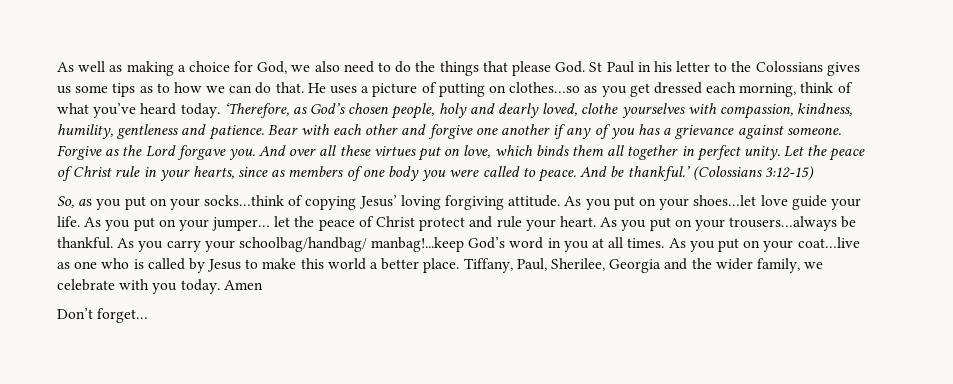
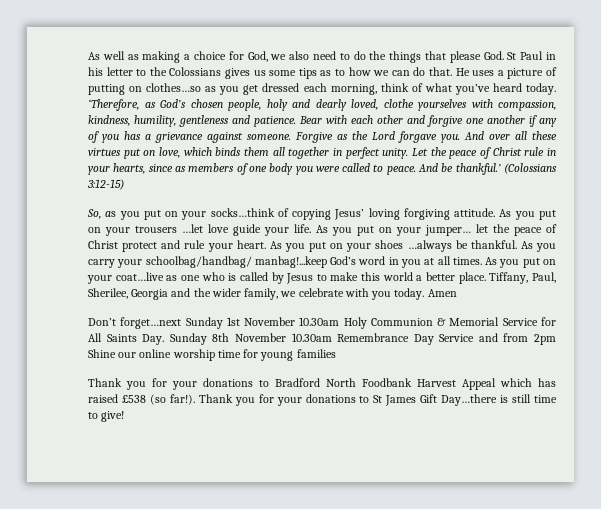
- As you put on your shoes…let love guide your life.
+ As you put on your trousers …let love guide your life.
- As you put on your trousers…always be thankful.
+ As you put on your shoes …always be thankful.
- Don’t forget…
+ Don’t forget…next Sunday 1st November 10.30am Holy Communion & Memorial Service for All Saints Day. Sunday 8th November 10.30am Remembrance Day Service and from 2pm Shine our online worship time for young families
+ Thank you for your donations to Bradford North Foodbank Harvest Appeal which has raised £538 (so far!). Thank you for your donations to St James Gift Day…there is still time to give!

